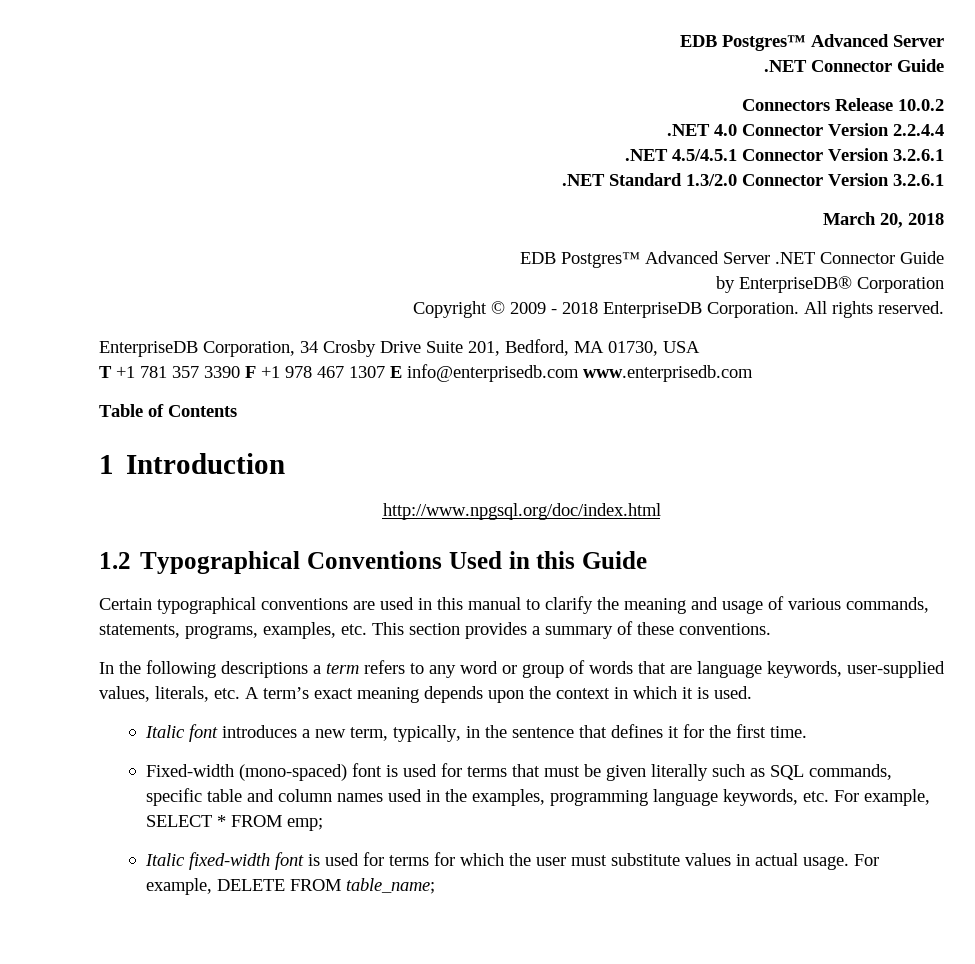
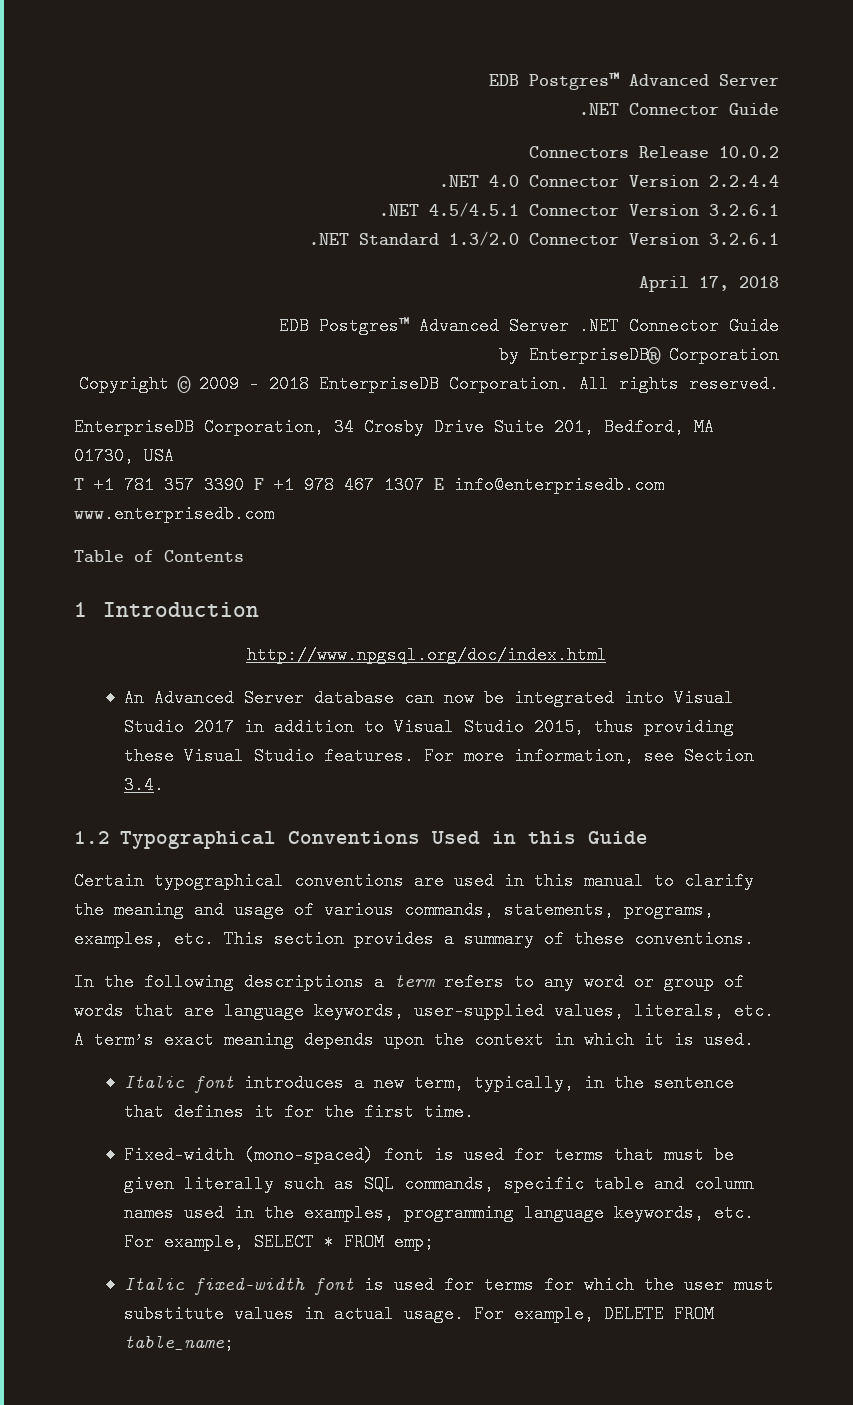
- March 20, 2018
+ April 17, 2018
+ An Advanced Server database can now be integrated into Visual Studio 2017 in addition to Visual Studio 2015, thus providing these Visual Studio features. For more information, see Section 3.4.

